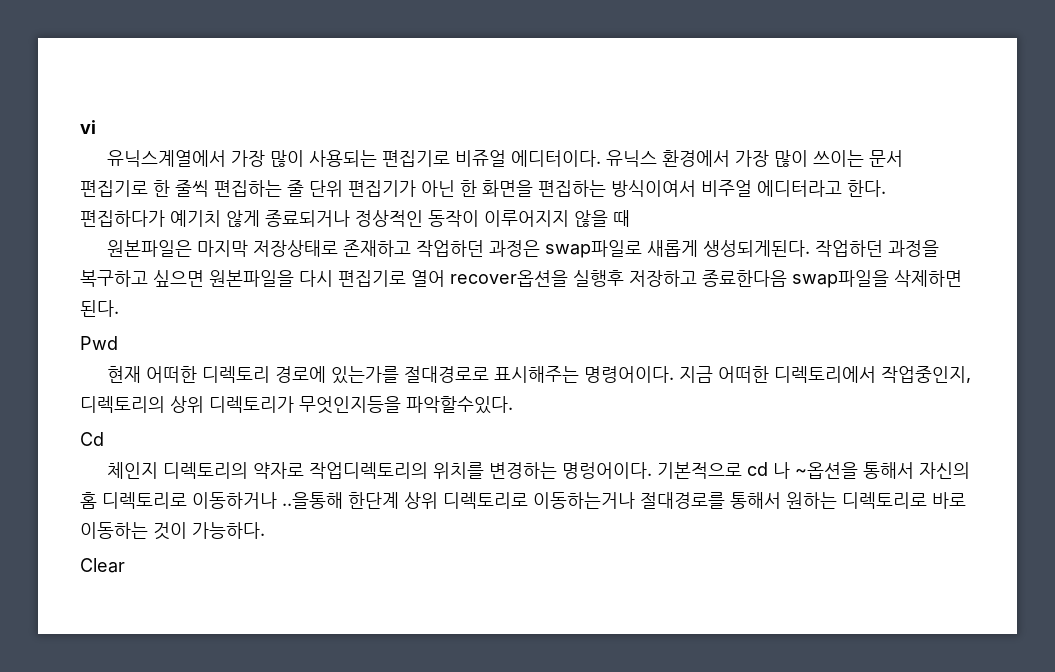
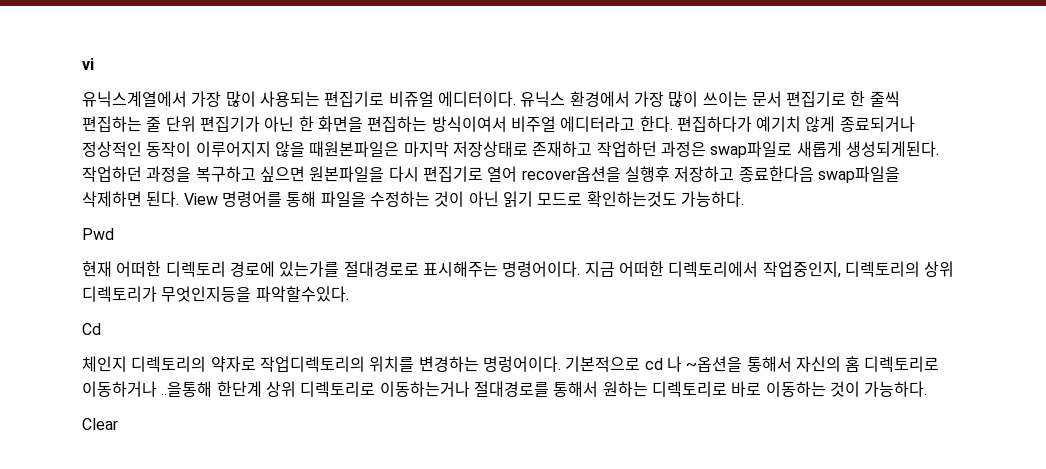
- 편집하다가 예기치 않게 종료되거나 정상적인 동작이 이루어지지 않을 때
- 원본파일은 마지막 저장상태로 존재하고 작업하던 과정은 swap파일로 새롭게 생성되게된다.
+ 편집하다가 예기치 않게 종료되거나 정상적인 동작이 이루어지지 않을 때원본파일은 마지막 저장상태로 존재하고 작업하던 과정은 swap파일로 새롭게 생성되게된다.
+ View 명령어를 통해 파일을 수정하는 것이 아닌 읽기 모드로 확인하는것도 가능하다.

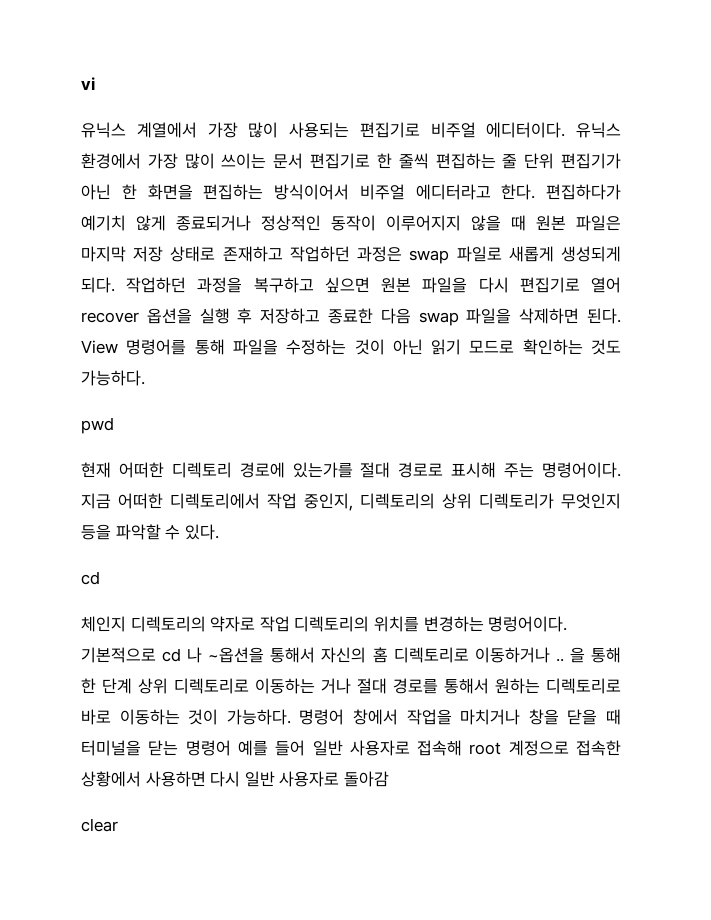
- 유닉스계열에서 가장 많이 사용되는 편집기로 비쥬얼 에디터이다.
+ 유닉스 계열에서 가장 많이 사용되는 편집기로 비주얼 에디터이다.
- 유닉스 환경에서 가장 많이 쓰이는 문서 편집기로 한 줄씩 편집하는 줄 단위 편집기가 아닌 한 화면을 편집하는 방식이여서 비주얼 에디터라고 한다.
+ 유닉스 환경에서 가장 많이 쓰이는 문서 편집기로 한 줄씩 편집하는 줄 단위 편집기가 아닌 한 화면을 편집하는 방식이어서 비주얼 에디터라고 한다.
- 편집하다가 예기치 않게 종료되거나 정상적인 동작이 이루어지지 않을 때원본파일은 마지막 저장상태로 존재하고 작업하던 과정은 swap파일로 새롭게 생성되게된다.
+ 편집하다가 예기치 않게 종료되거나 정상적인 동작이 이루어지지 않을 때 원본 파일은 마지막 저장 상태로 존재하고 작업하던 과정은 swap 파일로 새롭게 생성되게 되다.
- 작업하던 과정을 복구하고 싶으면 원본파일을 다시 편집기로 열어 recover옵션을 실행후 저장하고 종료한다음 swap파일을 삭제하면 된다.
+ 작업하던 과정을 복구하고 싶으면 원본 파일을 다시 편집기로 열어 recover 옵션을 실행 후 저장하고 종료한 다음 swap 파일을 삭제하면 된다.
- View 명령어를 통해 파일을 수정하는 것이 아닌 읽기 모드로 확인하는것도 가능하다.
- Pwd
+ View 명령어를 통해 파일을 수정하는 것이 아닌 읽기 모드로 확인하는 것도 가능하다.
+ pwd
- 현재 어떠한 디렉토리 경로에 있는가를 절대경로로 표시해주는 명령어이다.
+ 현재 어떠한 디렉토리 경로에 있는가를 절대 경로로 표시해 주는 명령어이다.
- 지금 어떠한 디렉토리에서 작업중인지, 디렉토리의 상위 디렉토리가 무엇인지등을 파악할수있다.
- Cd
+ 지금 어떠한 디렉토리에서 작업 중인지, 디렉토리의 상위 디렉토리가 무엇인지 등을 파악할 수 있다.
+ cd
- 체인지 디렉토리의 약자로 작업디렉토리의 위치를 변경하는 명렁어이다.
+ 체인지 디렉토리의 약자로 작업 디렉토리의 위치를 변경하는 명렁어이다.
- 기본적으로 cd 나 ~옵션을 통해서 자신의 홈 디렉토리로 이동하거나 ..을통해 한단계 상위 디렉토리로 이동하는거나 절대경로를 통해서 원하는 디렉토리로 바로 이동하는 것이 가능하다.
- Clear
+ 기본적으로 cd 나 ~옵션을 통해서 자신의 홈 디렉토리로 이동하거나 .. 을 통해 한 단계 상위 디렉토리로 이동하는 거나 절대 경로를 통해서 원하는 디렉토리로 바로 이동하는 것이 가능하다. 명령어 창에서 작업을 마치거나 창을 닫을 때 터미널을 닫는 명령어 예를 들어 일반 사용자로 접속해 root 계정으로 접속한 상황에서 사용하면 다시 일반 사용자로 돌아감
+ clear

